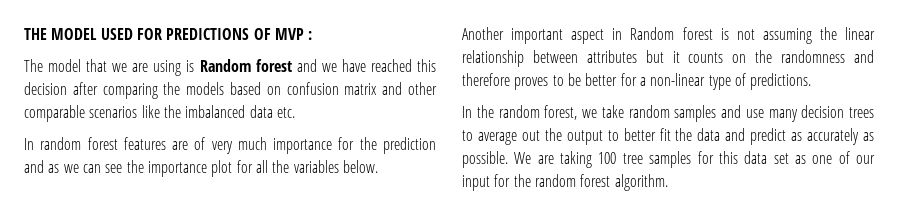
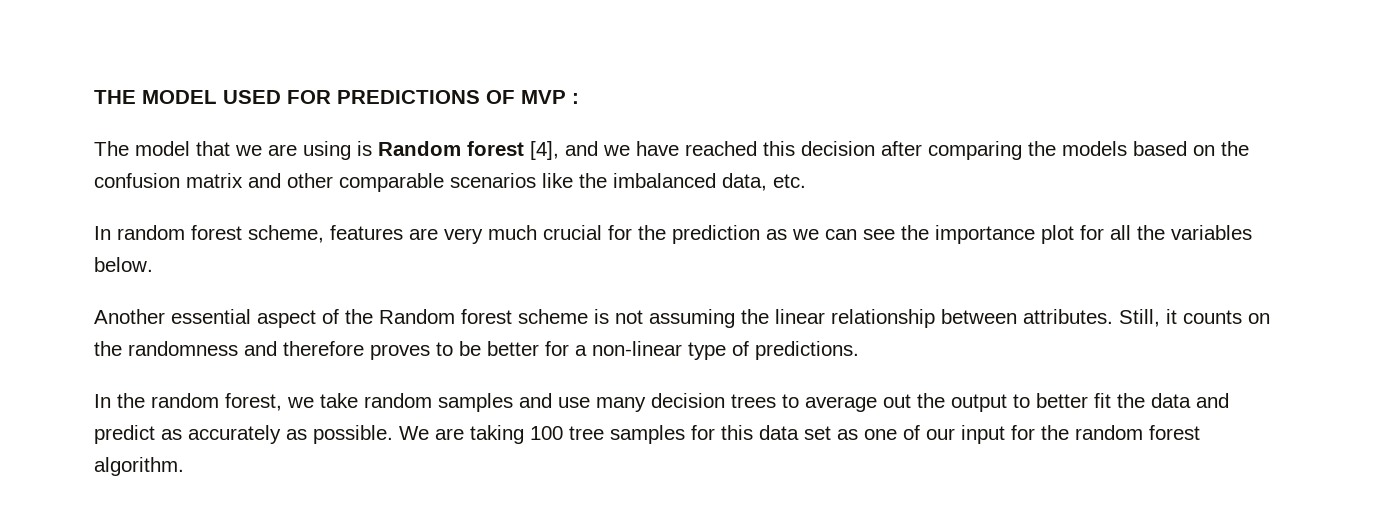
- The model that we are using is Random forest and we have reached this decision after comparing the models based on confusion matrix and other comparable scenarios like the imbalanced data etc.
+ The model that we are using is Random forest [4], and we have reached this decision after comparing the models based on the confusion matrix and other comparable scenarios like the imbalanced data, etc.
- In random forest features are of very much importance for the prediction and as we can see the importance plot for all the variables below.
+ In random forest scheme, features are very much crucial for the prediction as we can see the importance plot for all the variables below.
- Another important aspect in Random forest is not assuming the linear relationship between attributes but it counts on the randomness and therefore proves to be better for a non-linear type of predictions.
+ Another essential aspect of the Random forest scheme is not assuming the linear relationship between attributes. Still, it counts on the randomness and therefore proves to be better for a non-linear type of predictions.

